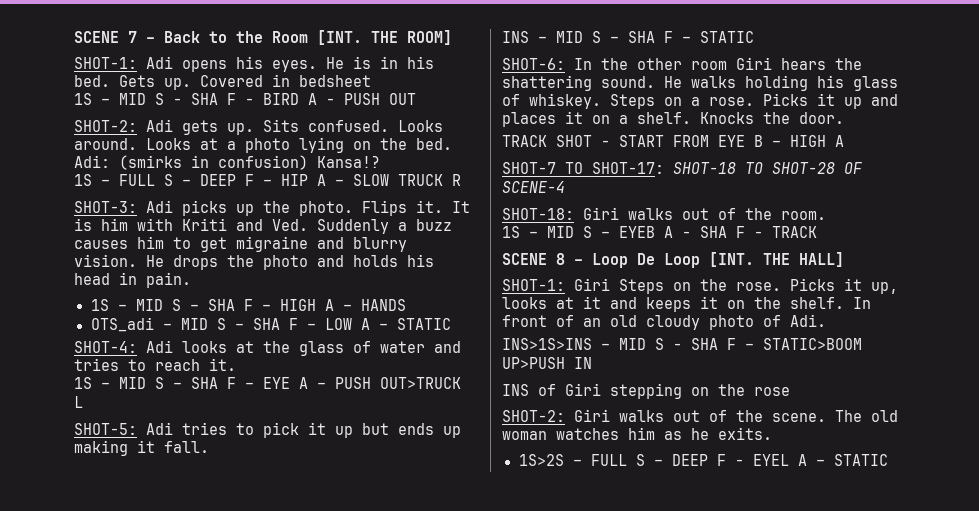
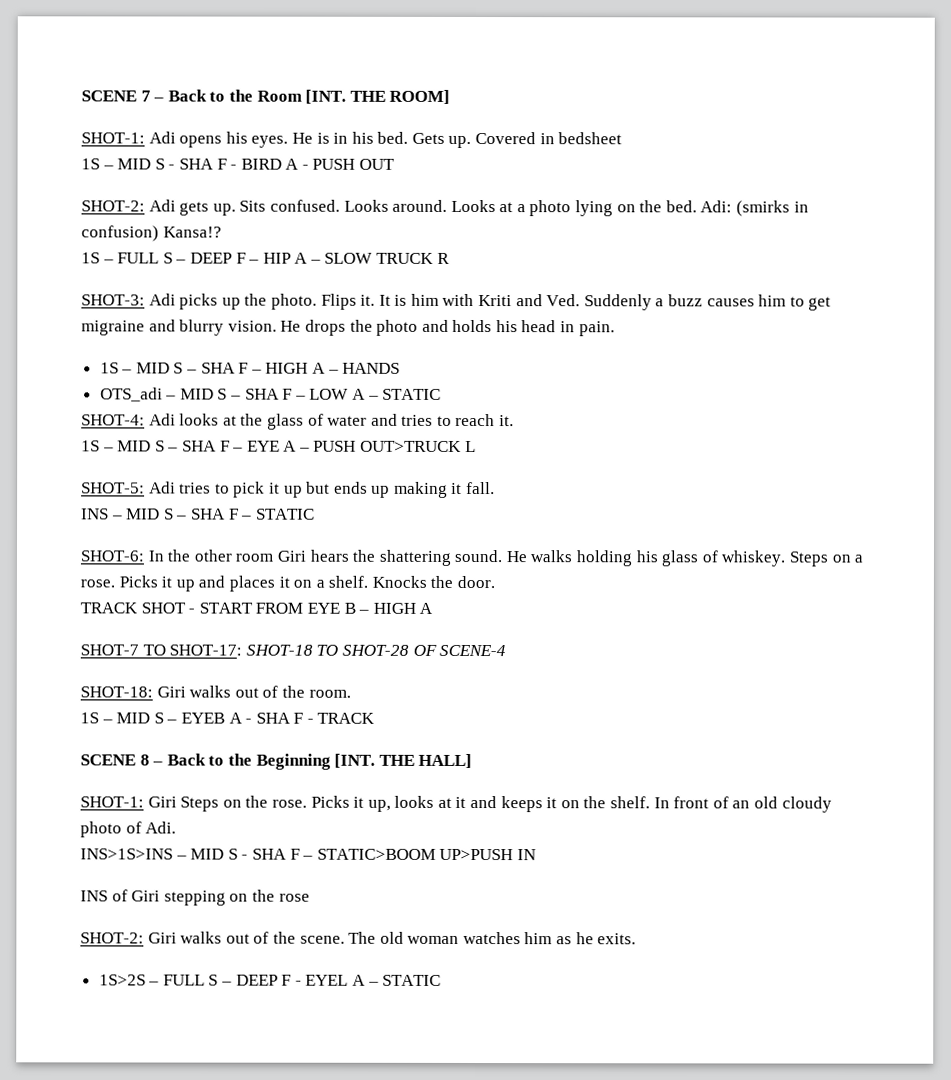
- SCENE 8 – Loop De Loop [INT. THE HALL]
+ SCENE 8 – Back to the Beginning [INT. THE HALL]

